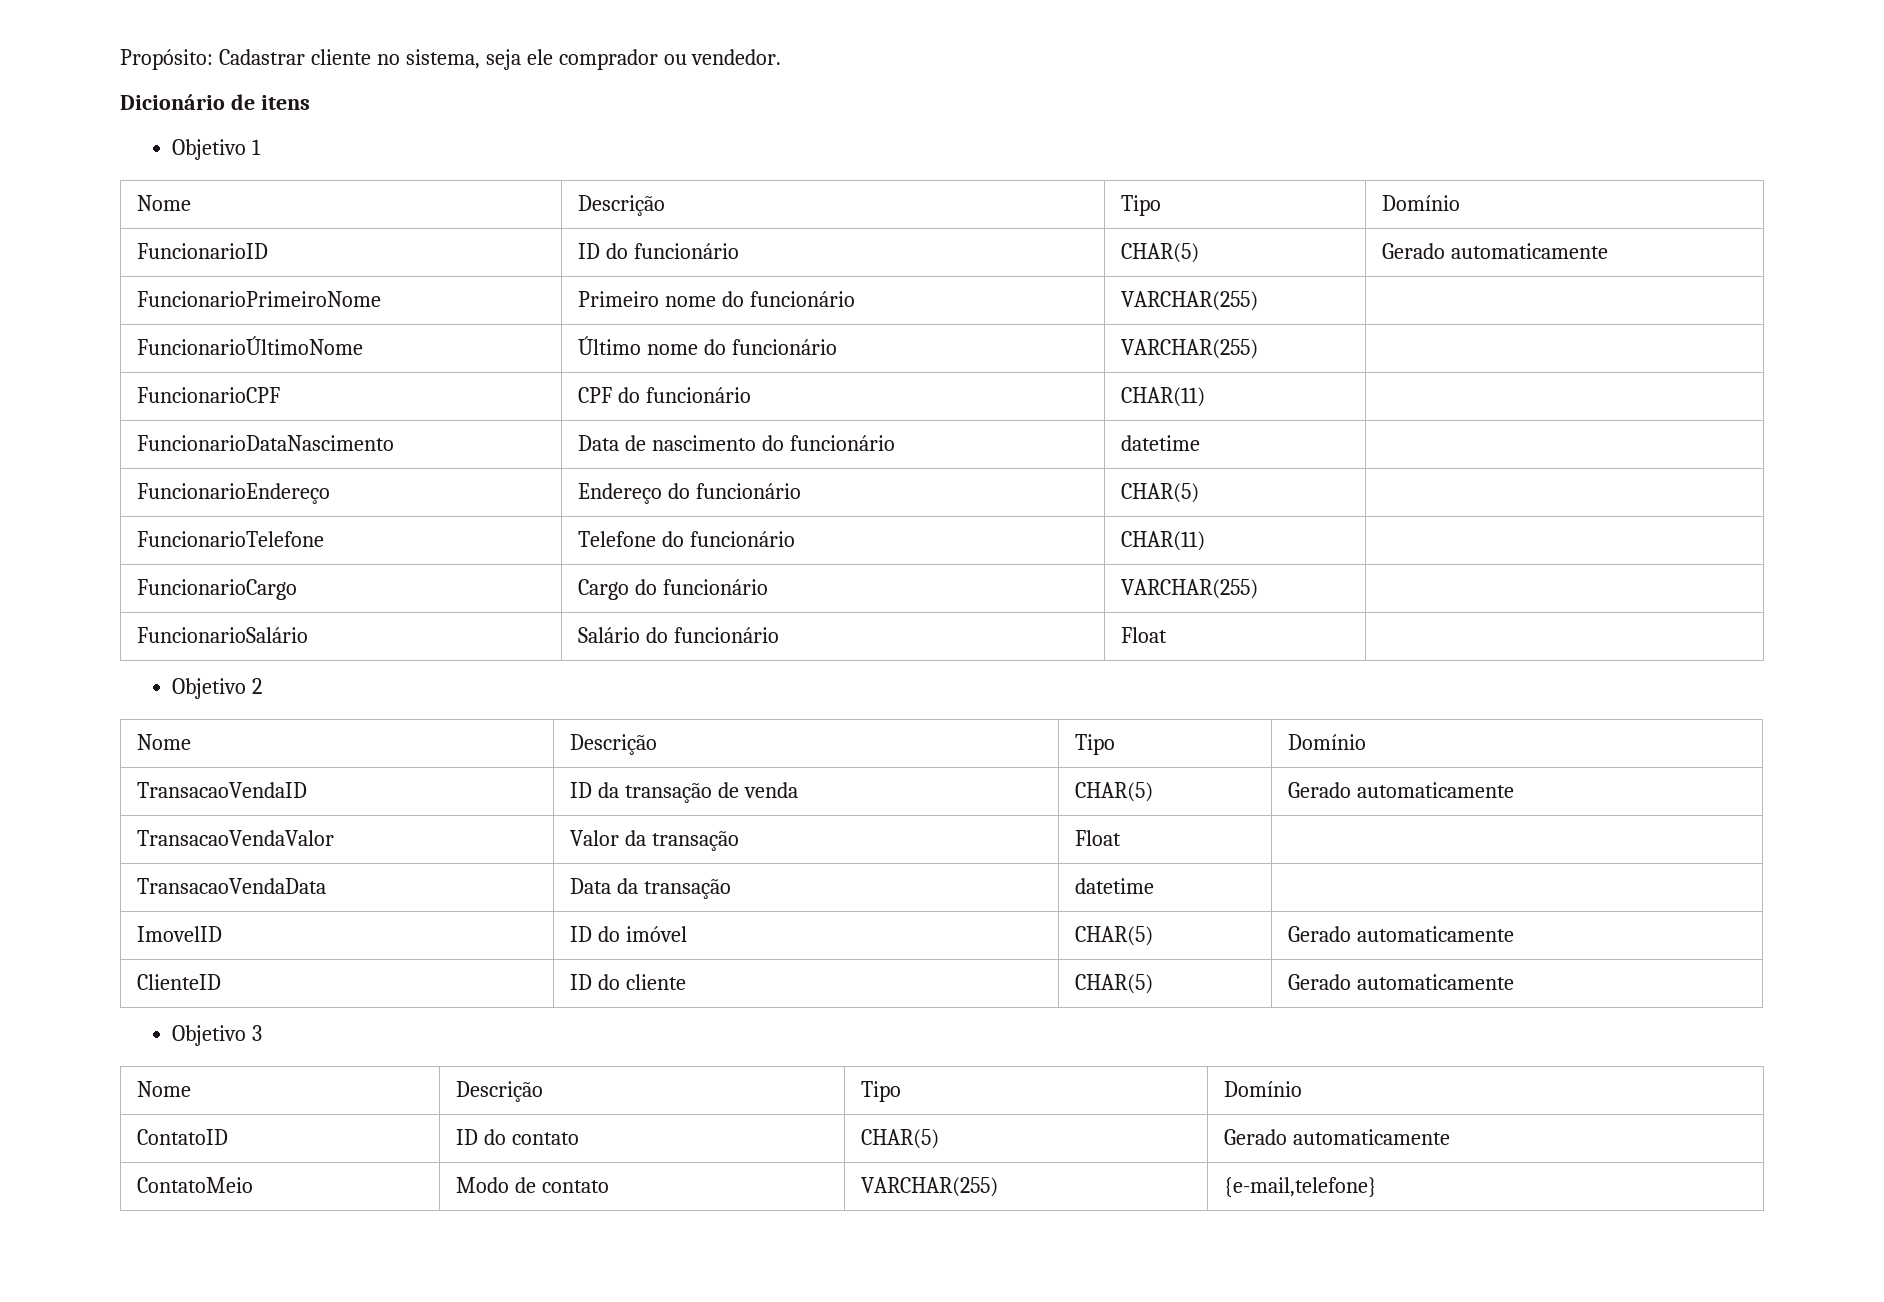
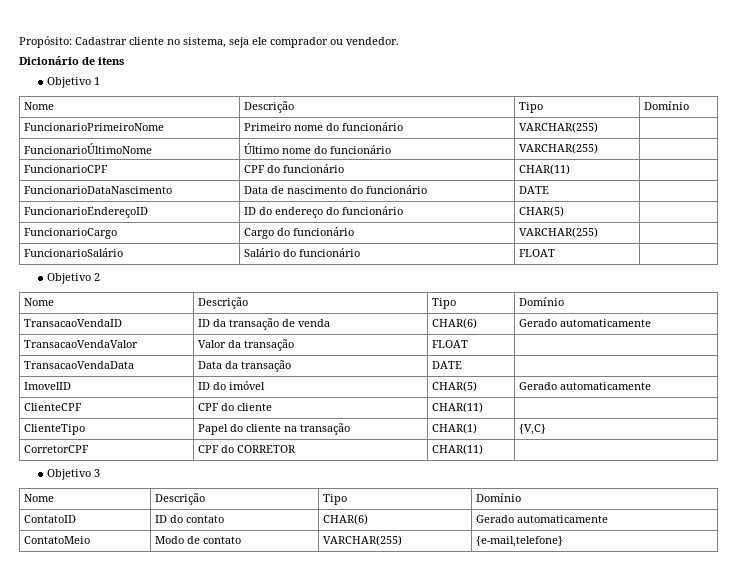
- FuncionarioID | ID do funcionário | CHAR(5) | Gerado automaticamente
- FuncionarioDataNascimento | Data de nascimento do funcionário | datetime |
- FuncionarioEndereço | Endereço do funcionário | CHAR(5) |
- FuncionarioTelefone | Telefone do funcionário | CHAR(11) |
+ FuncionarioDataNascimento | Data de nascimento do funcionário | DATE |
+ FuncionarioEndereçoID | ID do endereço do funcionário | CHAR(5) |
- FuncionarioSalário | Salário do funcionário | Float |
+ FuncionarioSalário | Salário do funcionário | FLOAT |
- TransacaoVendaID | ID da transação de venda | CHAR(5) | Gerado automaticamente
+ TransacaoVendaID | ID da transação de venda | CHAR(6) | Gerado automaticamente
- TransacaoVendaValor | Valor da transação | Float |
+ TransacaoVendaValor | Valor da transação | FLOAT |
- TransacaoVendaData | Data da transação | datetime |
+ TransacaoVendaData | Data da transação | DATE |
- ClienteID | ID do cliente | CHAR(5) | Gerado automaticamente
+ ClienteCPF | CPF do cliente | CHAR(11) |
+ ClienteTipo | Papel do cliente na transação | CHAR(1) | {V,C}
+ CorretorCPF | CPF do CORRETOR | CHAR(11) |
- ContatoID | ID do contato | CHAR(5) | Gerado automaticamente
+ ContatoID | ID do contato | CHAR(6) | Gerado automaticamente

